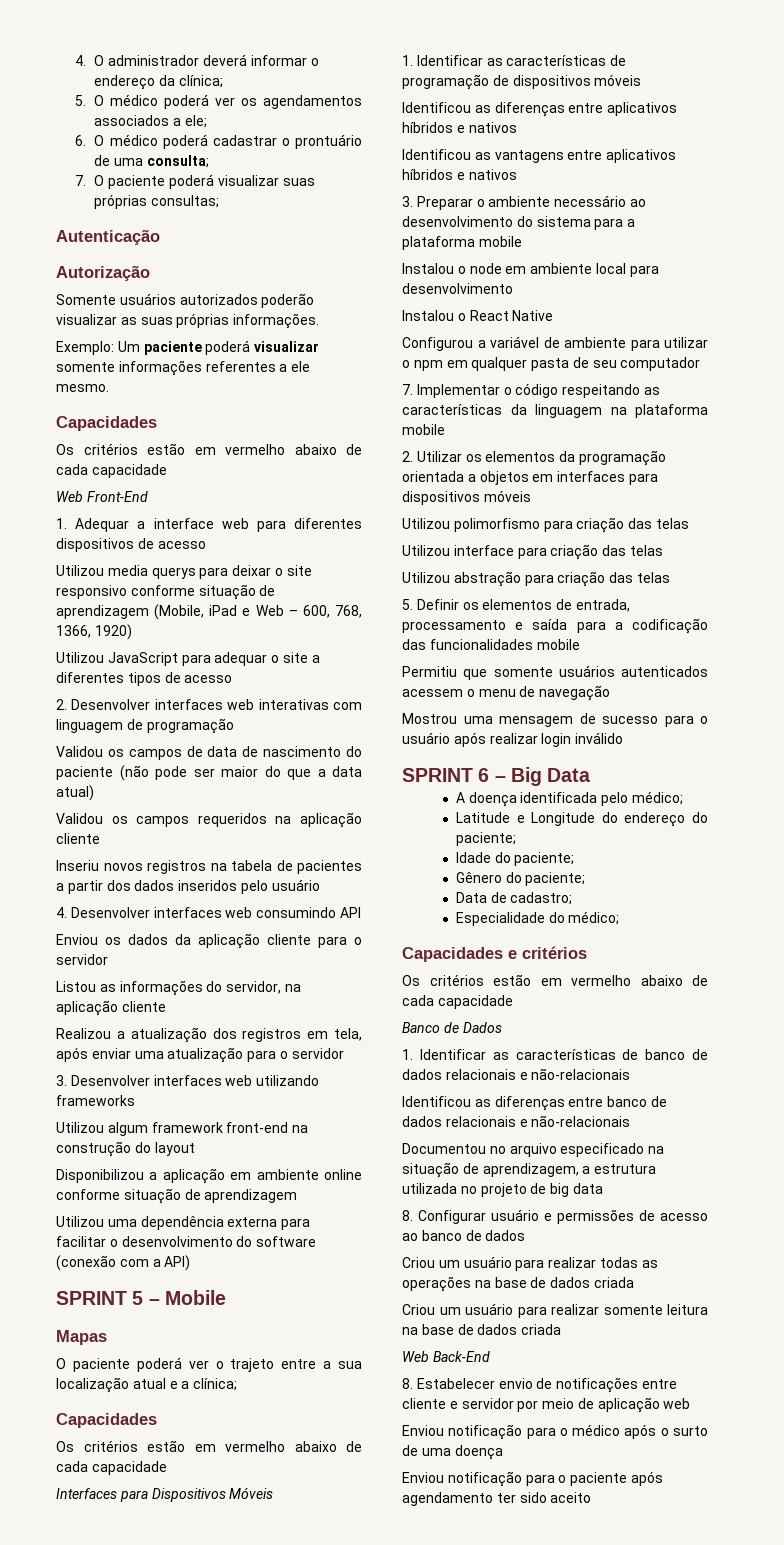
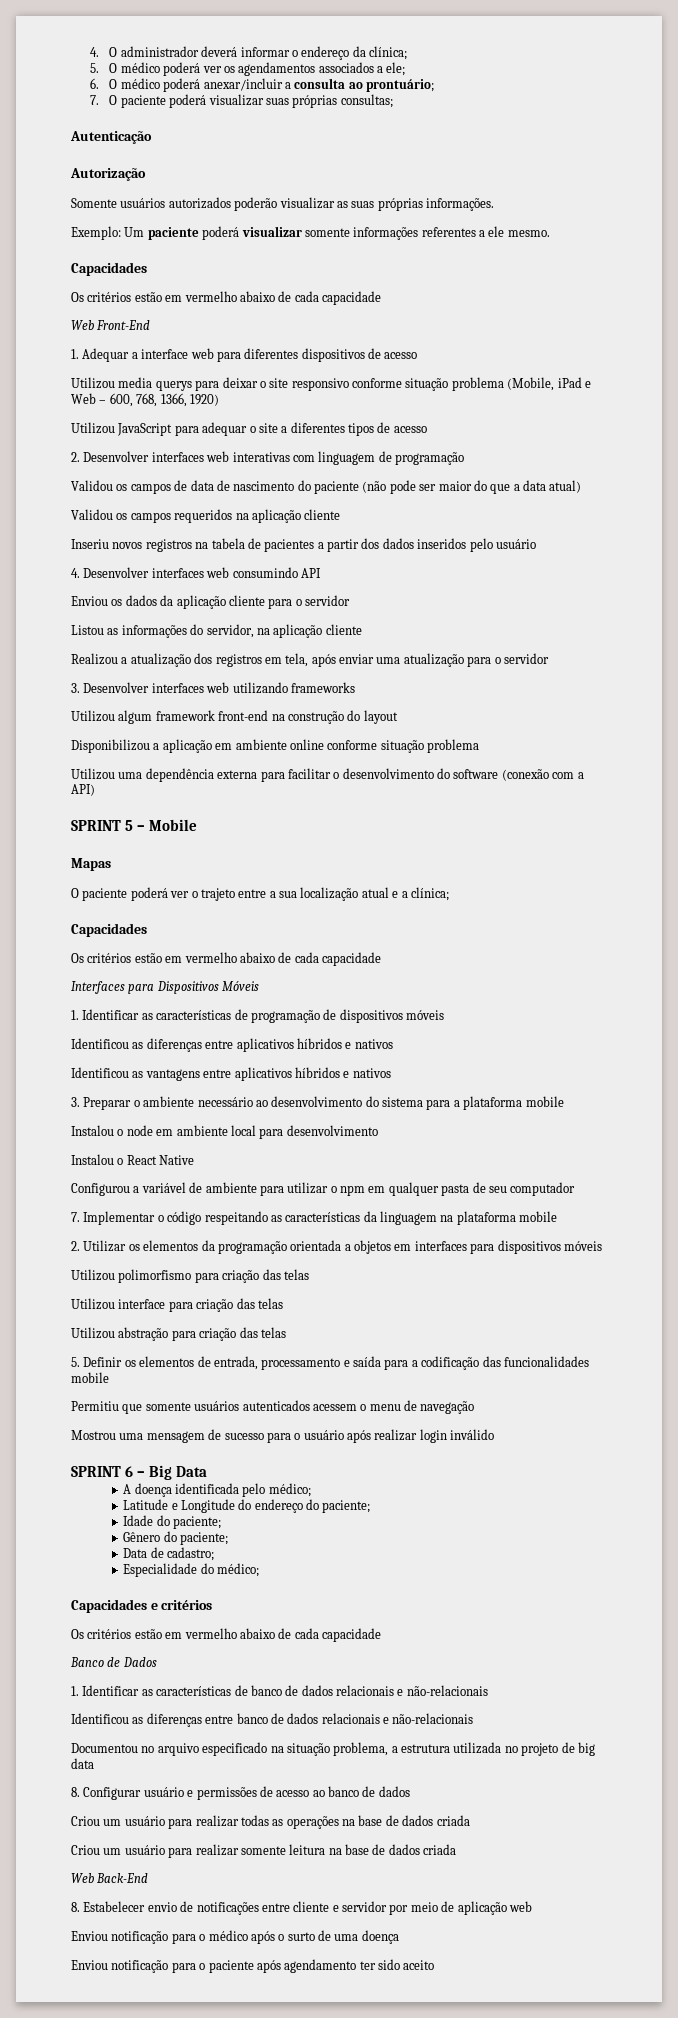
- 6. O médico poderá cadastrar o prontuário de uma consulta;
+ 6. O médico poderá anexar/incluir a consulta ao prontuário;
- Utilizou media querys para deixar o site responsivo conforme situação de aprendizagem (Mobile, iPad e Web – 600, 768, 1366, 1920)
+ Utilizou media querys para deixar o site responsivo conforme situação problema (Mobile, iPad e Web – 600, 768, 1366, 1920)
- Disponibilizou a aplicação em ambiente online conforme situação de aprendizagem
+ Disponibilizou a aplicação em ambiente online conforme situação problema
- Documentou no arquivo especificado na situação de aprendizagem, a estrutura utilizada no projeto de big data
+ Documentou no arquivo especificado na situação problema, a estrutura utilizada no projeto de big data

